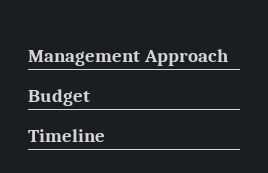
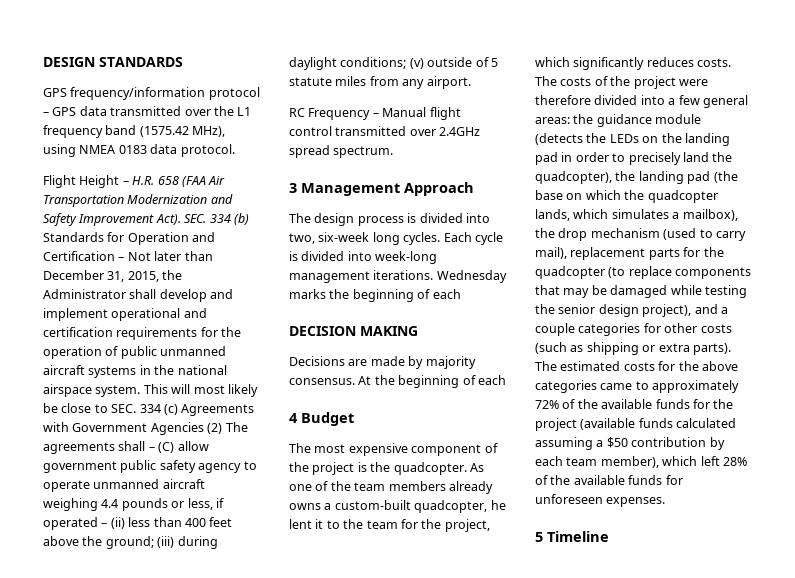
- Management Approach
- Budget
- Timeline
+ DESIGN STANDARDS
+ GPS frequency/information protocol – GPS data transmitted over the L1 frequency band (1575.42 MHz), using NMEA 0183 data protocol.
+ Flight Height – H.R. 658 (FAA Air Transportation Modernization and Safety Improvement Act). SEC. 334 (b) Standards for Operation and Certification – Not later than December 31, 2015, the Administrator shall develop and implement operational and certification requirements for the operation of public unmanned aircraft systems in the national airspace system. This will most likely be close to SEC. 334 (c) Agreements with Government Agencies (2) The agreements shall – (C) allow government public safety agency to operate unmanned aircraft weighing 4.4 pounds or less, if operated – (ii) less than 400 feet above the ground; (iii) during daylight conditions; (v) outside of 5 statute miles from any airport.
+ RC Frequency – Manual flight control transmitted over 2.4GHz spread spectrum.
+ 3 Management Approach
+ The design process is divided into two, six-week long cycles. Each cycle is divided into week-long management iterations. Wednesday marks the beginning of each
+ DECISION MAKING
+ Decisions are made by majority consensus. At the beginning of each
+ 4 Budget
+ The most expensive component of the project is the quadcopter. As one of the team members already owns a custom-built quadcopter, he lent it to the team for the project, which significantly reduces costs. The costs of the project were therefore divided into a few general areas: the guidance module (detects the LEDs on the landing pad in order to precisely land the quadcopter), the landing pad (the base on which the quadcopter lands, which simulates a mailbox), the drop mechanism (used to carry mail), replacement parts for the quadcopter (to replace components that may be damaged while testing the senior design project), and a couple categories for other costs (such as shipping or extra parts). The estimated costs for the above categories came to approximately 72% of the available funds for the project (available funds calculated assuming a $50 contribution by each team member), which left 28% of the available funds for unforeseen expenses.
+ 5 Timeline

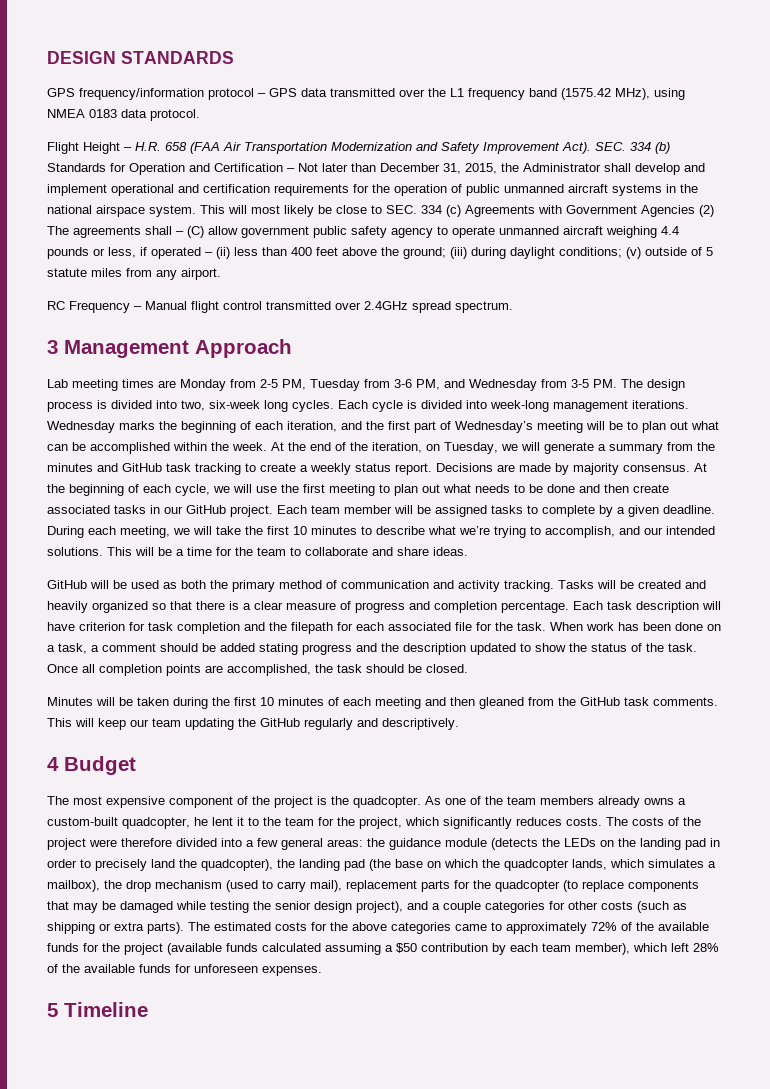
- The design process is divided into two, six-week long cycles.
+ Lab meeting times are Monday from 2-5 PM, Tuesday from 3-6 PM, and Wednesday from 3-5 PM. The design process is divided into two, six-week long cycles.
- Wednesday marks the beginning of each
- DECISION MAKING
- Decisions are made by majority consensus.
+ Wednesday marks the beginning of each iteration, and the first part of Wednesday’s meeting will be to plan out what can be accomplished within the week. At the end of the iteration, on Tuesday, we will generate a summary from the minutes and GitHub task tracking to create a weekly status report. Decisions are made by majority consensus.
- At the beginning of each
+ At the beginning of each cycle, we will use the first meeting to plan out what needs to be done and then create associated tasks in our GitHub project. Each team member will be assigned tasks to complete by a given deadline. During each meeting, we will take the first 10 minutes to describe what we’re trying to accomplish, and our intended solutions. This will be a time for the team to collaborate and share ideas.
+ GitHub will be used as both the primary method of communication and activity tracking. Tasks will be created and heavily organized so that there is a clear measure of progress and completion percentage. Each task description will have criterion for task completion and the filepath for each associated file for the task. When work has been done on a task, a comment should be added stating progress and the description updated to show the status of the task. Once all completion points are accomplished, the task should be closed.
+ Minutes will be taken during the first 10 minutes of each meeting and then gleaned from the GitHub task comments. This will keep our team updating the GitHub regularly and descriptively.

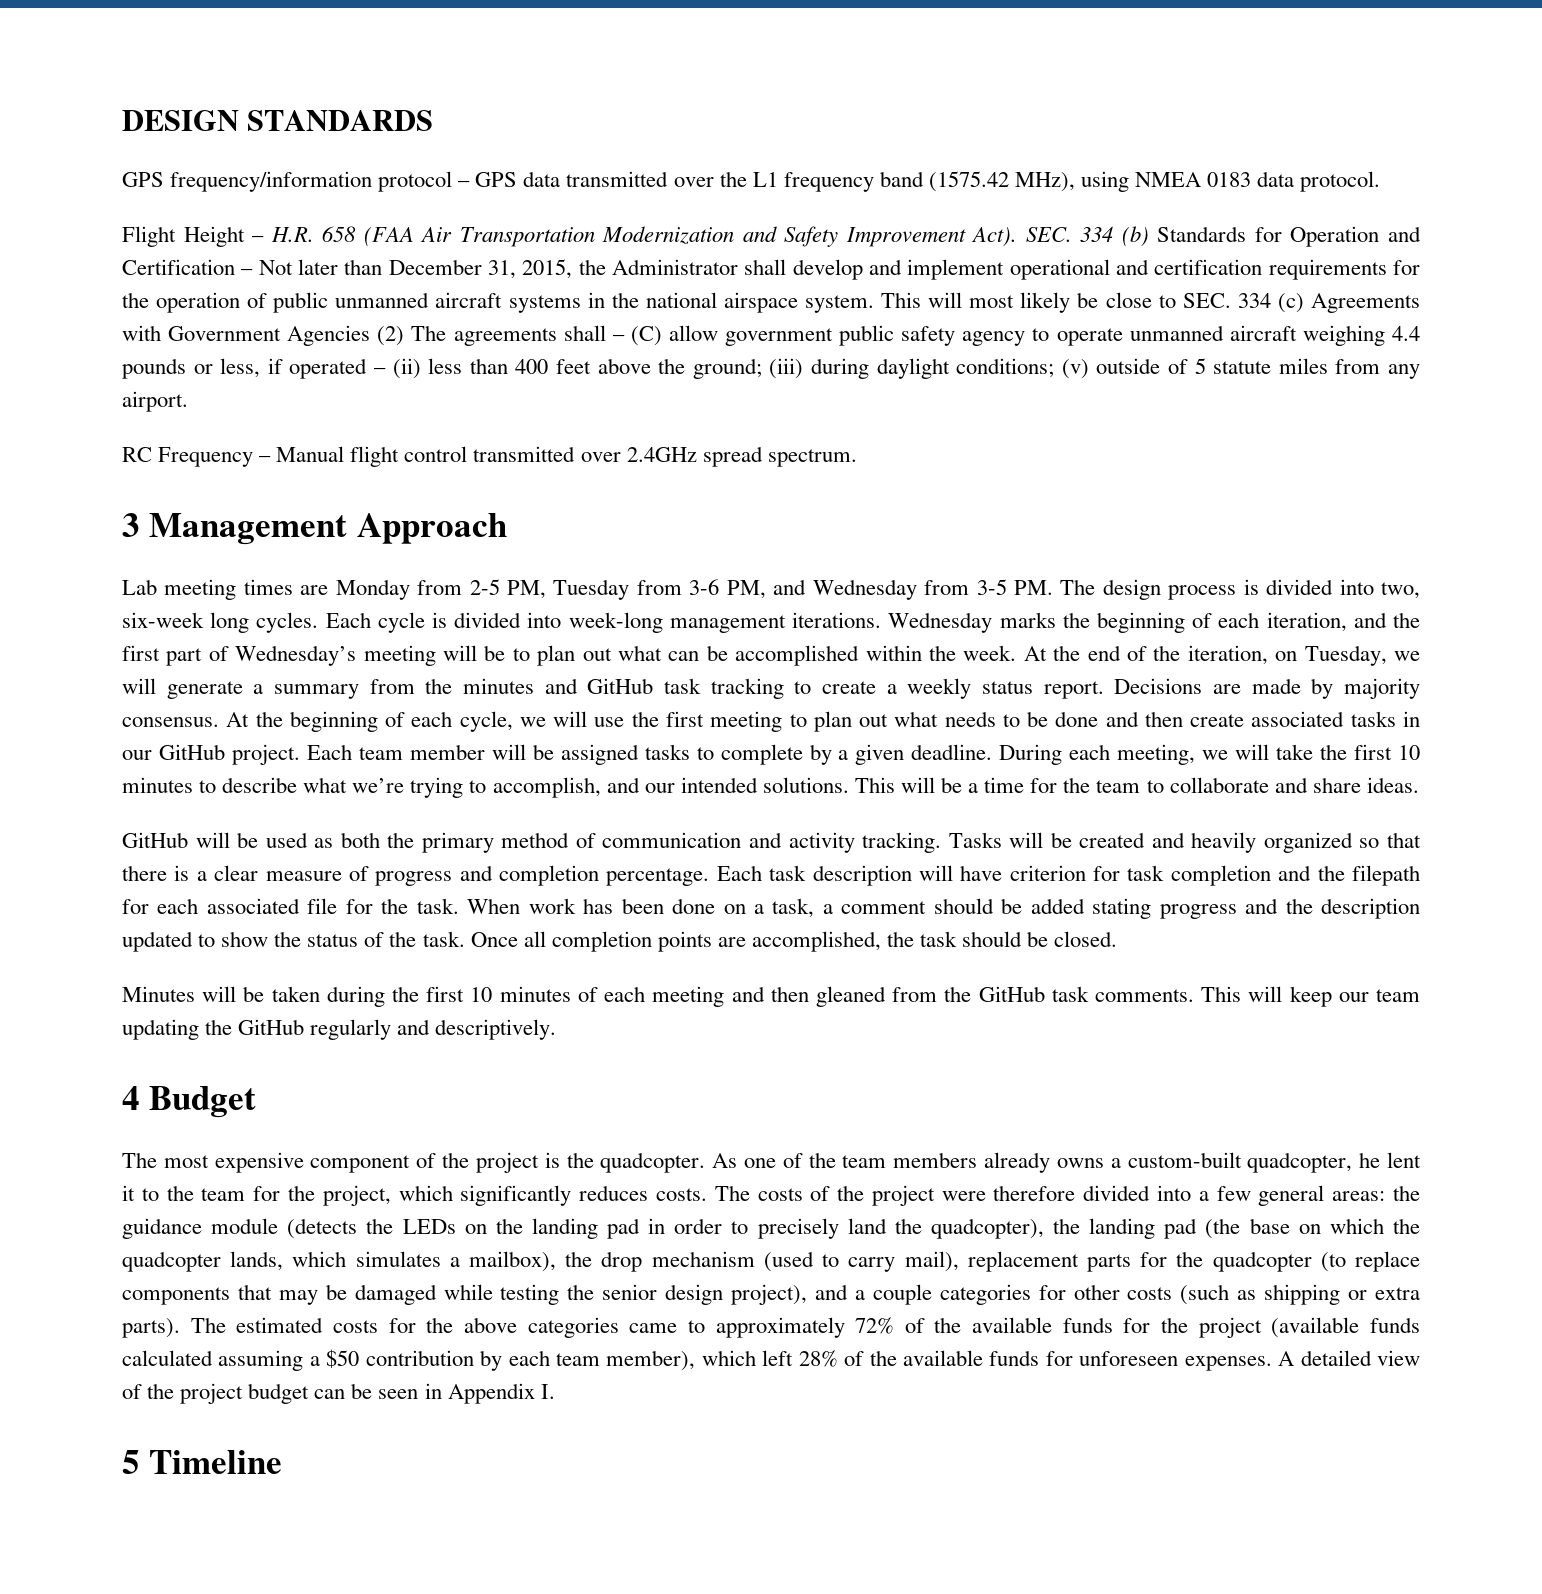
+ A detailed view of the project budget can be seen in Appendix I.

